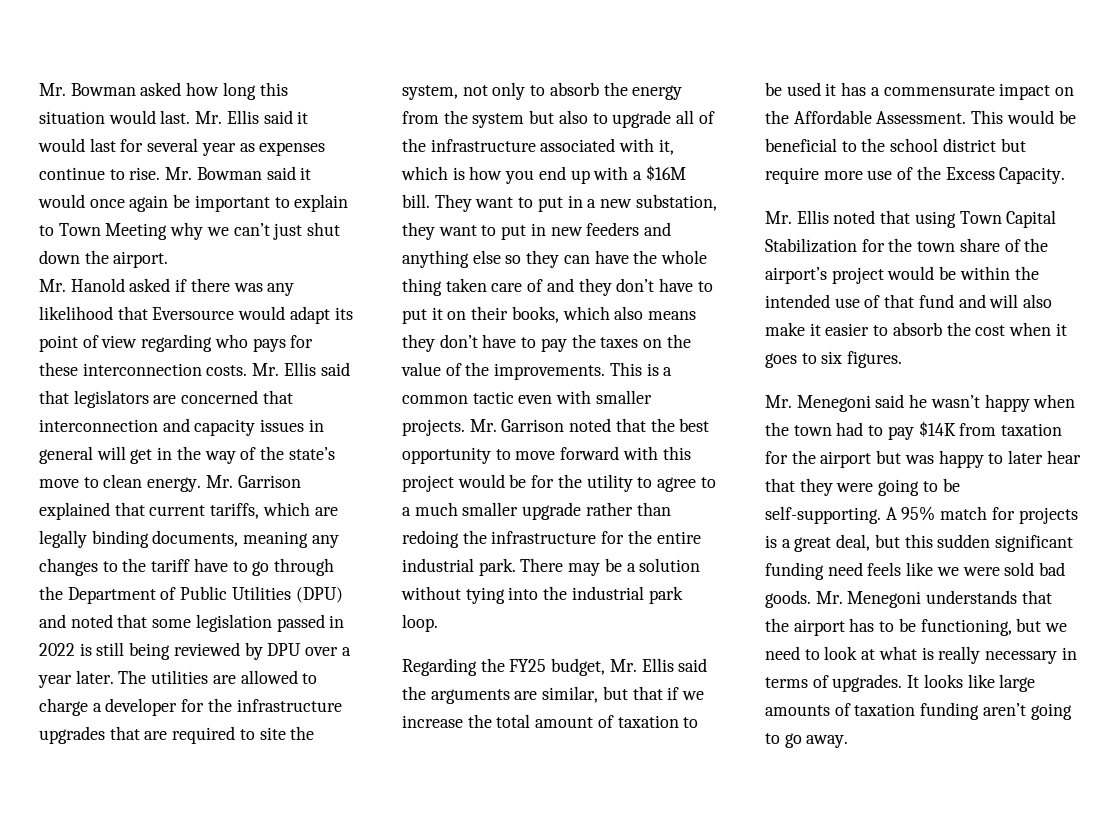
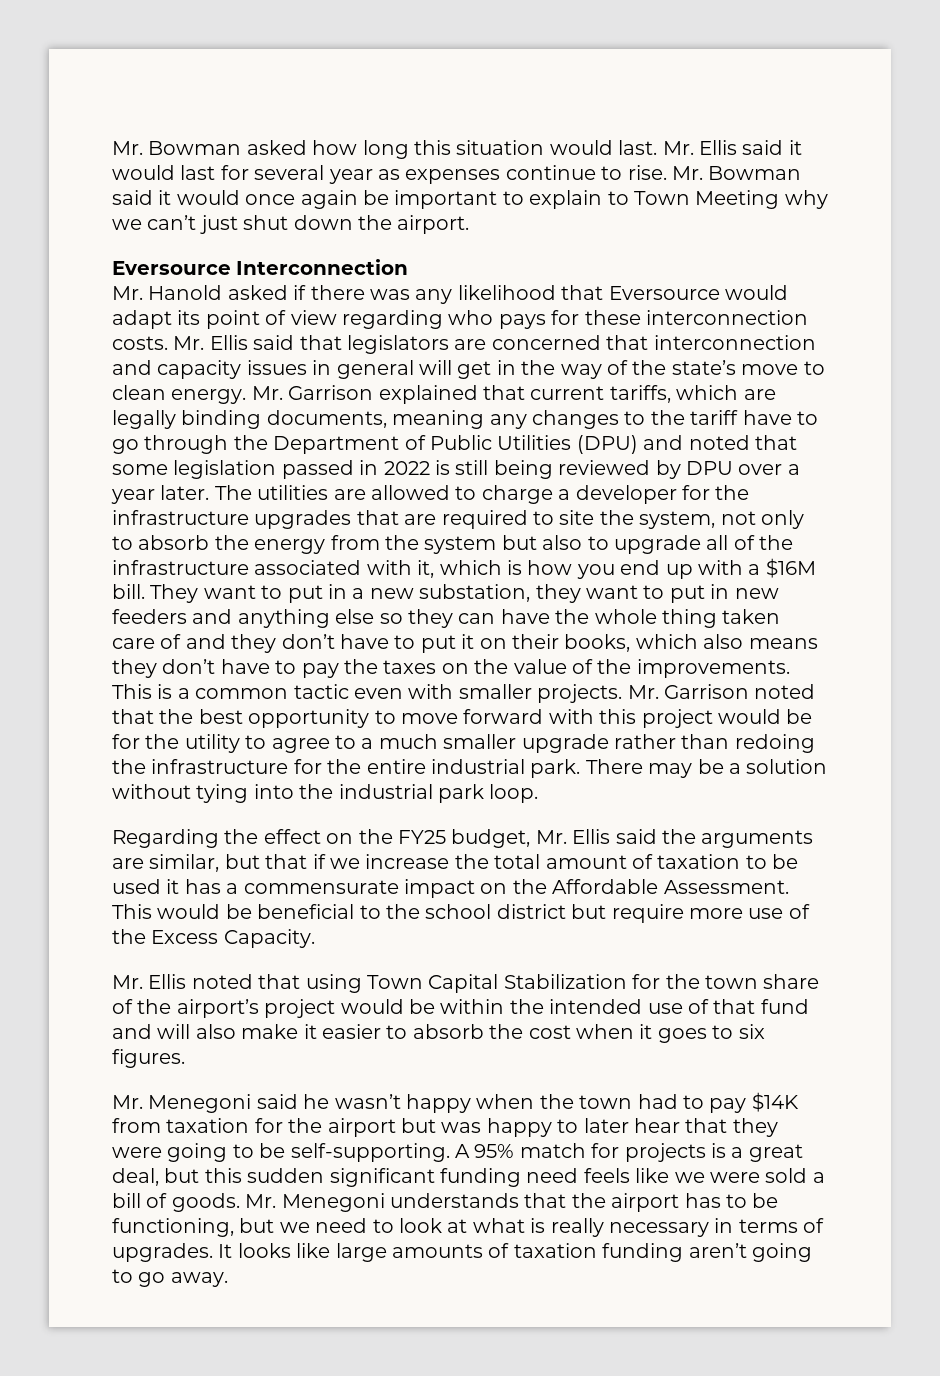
+ Eversource Interconnection
- Regarding the FY25 budget, Mr. Ellis said the arguments are similar, but that if we increase the total amount of taxation to be used it has a commensurate impact on the Affordable Assessment.
+ Regarding the effect on the FY25 budget, Mr. Ellis said the arguments are similar, but that if we increase the total amount of taxation to be used it has a commensurate impact on the Affordable Assessment.
- A 95% match for projects is a great deal, but this sudden significant funding need feels like we were sold bad goods.
+ A 95% match for projects is a great deal, but this sudden significant funding need feels like we were sold a bill of goods.

